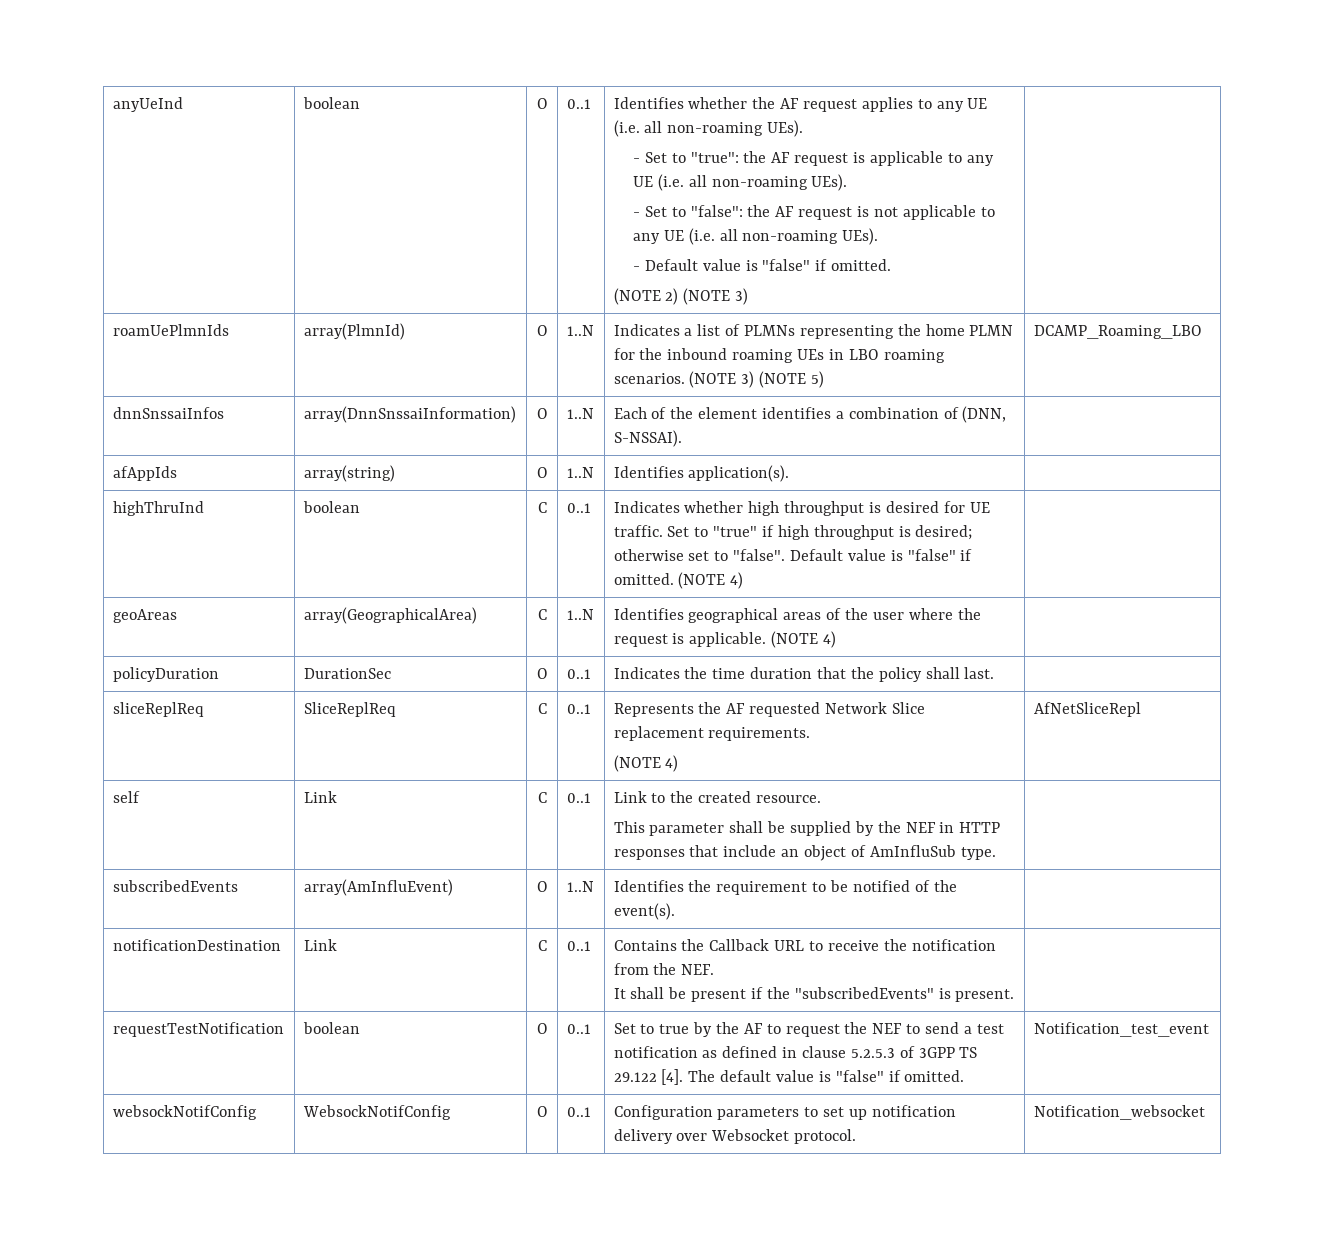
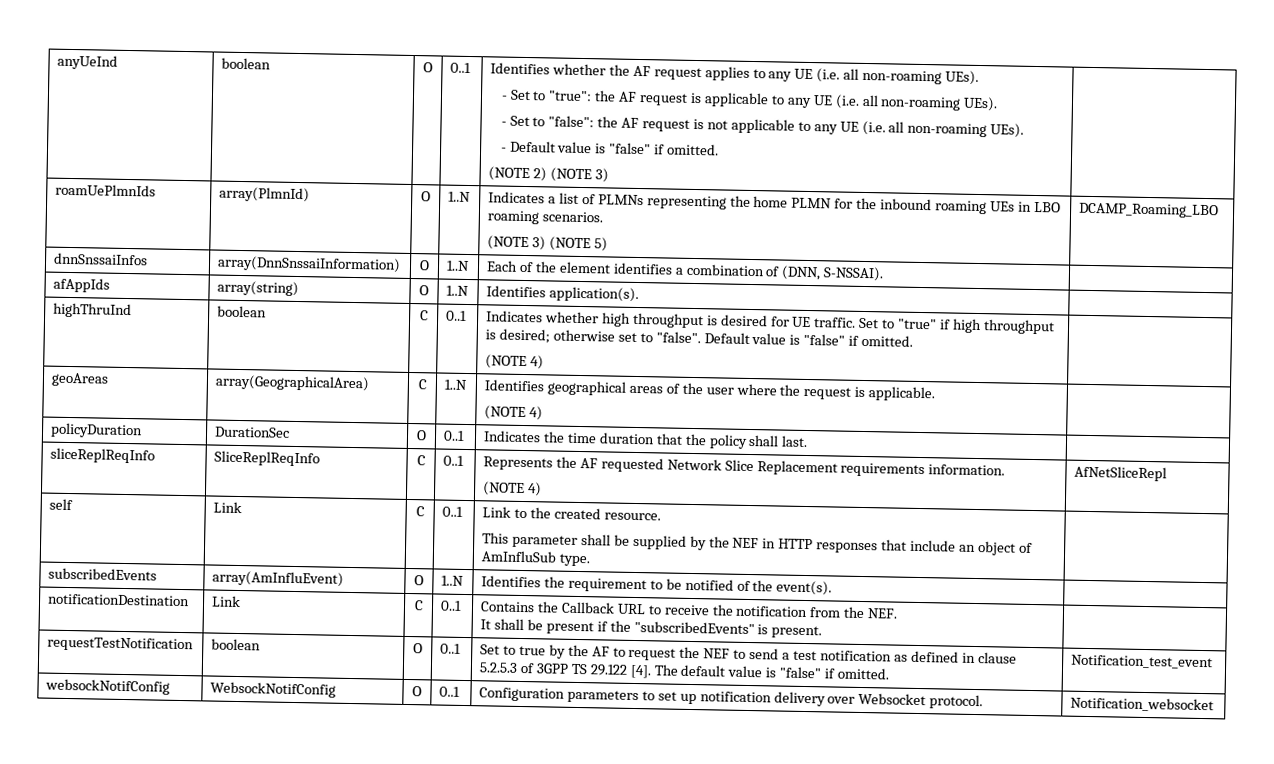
- roamUePlmnIds | array(PlmnId) | O | 1..N | Indicates a list of PLMNs representing the home PLMN for the inbound roaming UEs in LBO roaming scenarios. (NOTE 3) (NOTE 5) | DCAMP_Roaming_LBO
+ roamUePlmnIds | array(PlmnId) | O | 1..N | Indicates a list of PLMNs representing the home PLMN for the inbound roaming UEs in LBO roaming scenarios.
+ (NOTE 3) (NOTE 5) | DCAMP_Roaming_LBO
- highThruInd | boolean | C | 0..1 | Indicates whether high throughput is desired for UE traffic. Set to "true" if high throughput is desired; otherwise set to "false". Default value is "false" if omitted. (NOTE 4) |
+ highThruInd | boolean | C | 0..1 | Indicates whether high throughput is desired for UE traffic. Set to "true" if high throughput is desired; otherwise set to "false". Default value is "false" if omitted.
+ (NOTE 4) |
- geoAreas | array(GeographicalArea) | C | 1..N | Identifies geographical areas of the user where the request is applicable. (NOTE 4) |
+ geoAreas | array(GeographicalArea) | C | 1..N | Identifies geographical areas of the user where the request is applicable.
+ (NOTE 4) |
- sliceReplReq | SliceReplReq | C | 0..1 | Represents the AF requested Network Slice replacement requirements.
+ sliceReplReqInfo | SliceReplReqInfo | C | 0..1 | Represents the AF requested Network Slice Replacement requirements information.

